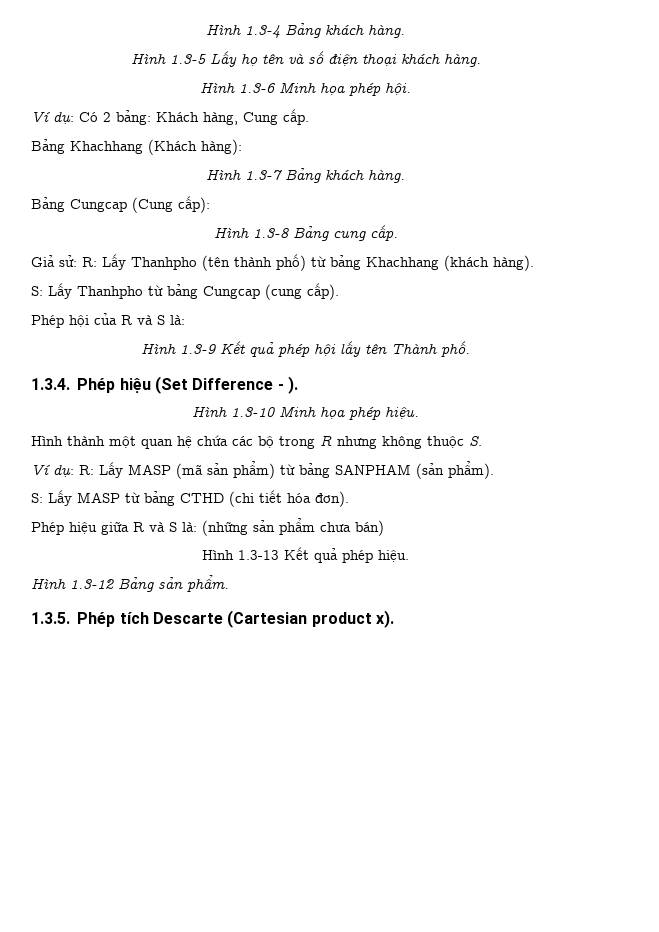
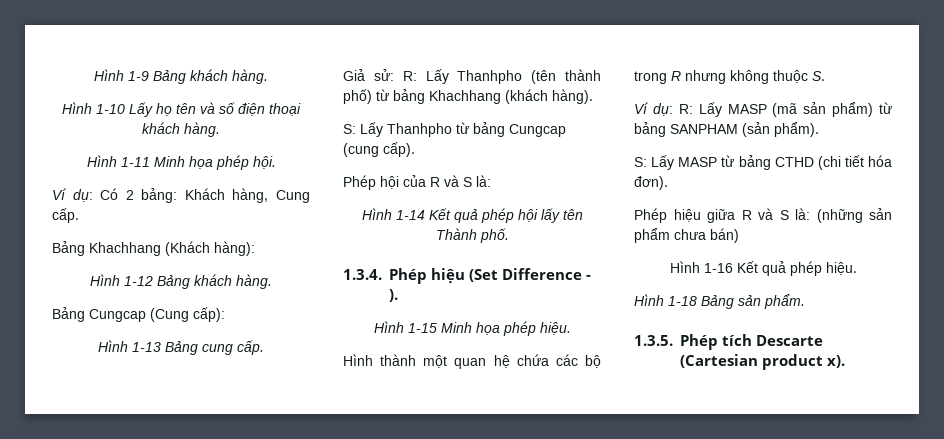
- Hình 1.3-4 Bảng khách hàng.
+ Hình 1-9 Bảng khách hàng.
- Hình 1.3-5 Lấy họ tên và số điện thoại khách hàng.
+ Hình 1-10 Lấy họ tên và số điện thoại khách hàng.
- Hình 1.3-6 Minh họa phép hội.
+ Hình 1-11 Minh họa phép hội.
- Hình 1.3-7 Bảng khách hàng.
+ Hình 1-12 Bảng khách hàng.
- Hình 1.3-8 Bảng cung cấp.
+ Hình 1-13 Bảng cung cấp.
- Hình 1.3-9 Kết quả phép hội lấy tên Thành phố.
+ Hình 1-14 Kết quả phép hội lấy tên Thành phố.
- Hình 1.3-10 Minh họa phép hiệu.
+ Hình 1-15 Minh họa phép hiệu.
- Hình 1.3-13 Kết quả phép hiệu.
+ Hình 1-16 Kết quả phép hiệu.
- Hình 1.3-12 Bảng sản phẩm.
+ Hình 1-18 Bảng sản phẩm.

